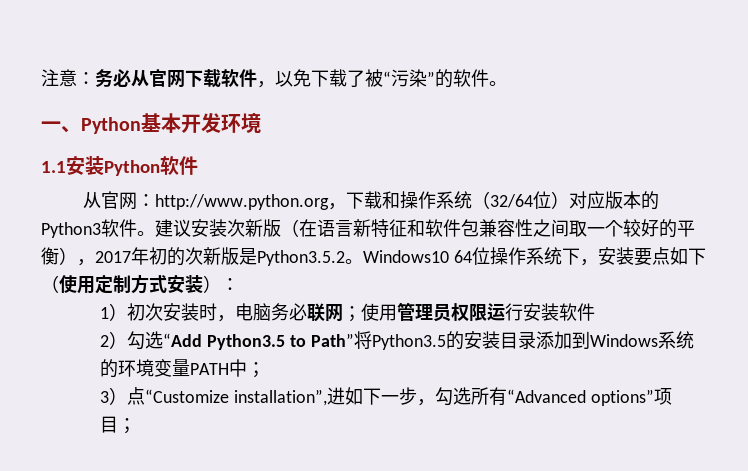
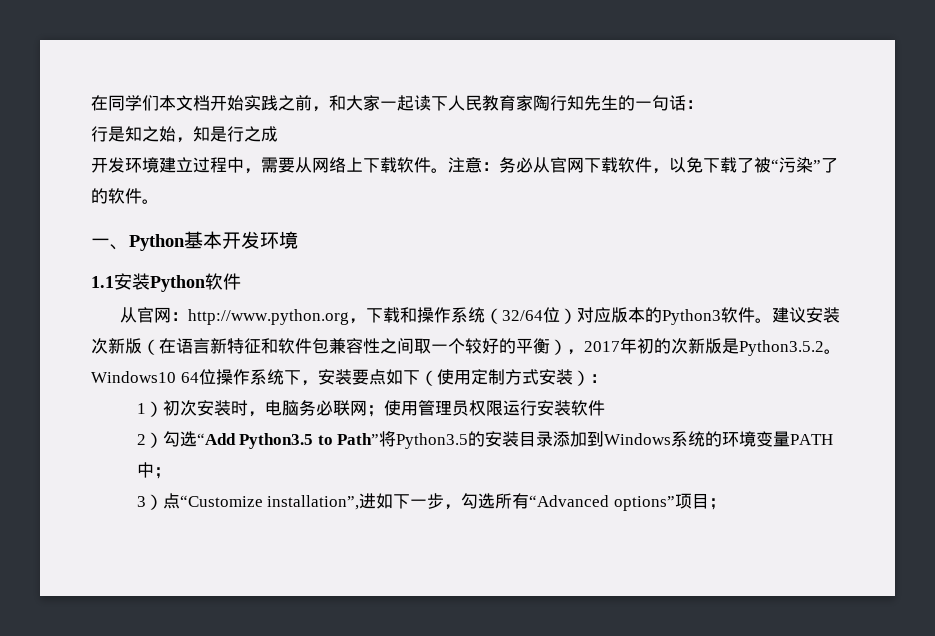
+ 在同学们本文档开始实践之前，和大家一起读下人民教育家陶行知先生的一句话：
+ 行是知之始，知是行之成
+ 开发环境建立过程中，需要从网络上下载软件。
- 注意：务必从官网下载软件，以免下载了被“污染”的软件。
+ 注意：务必从官网下载软件，以免下载了被“污染”了的软件。

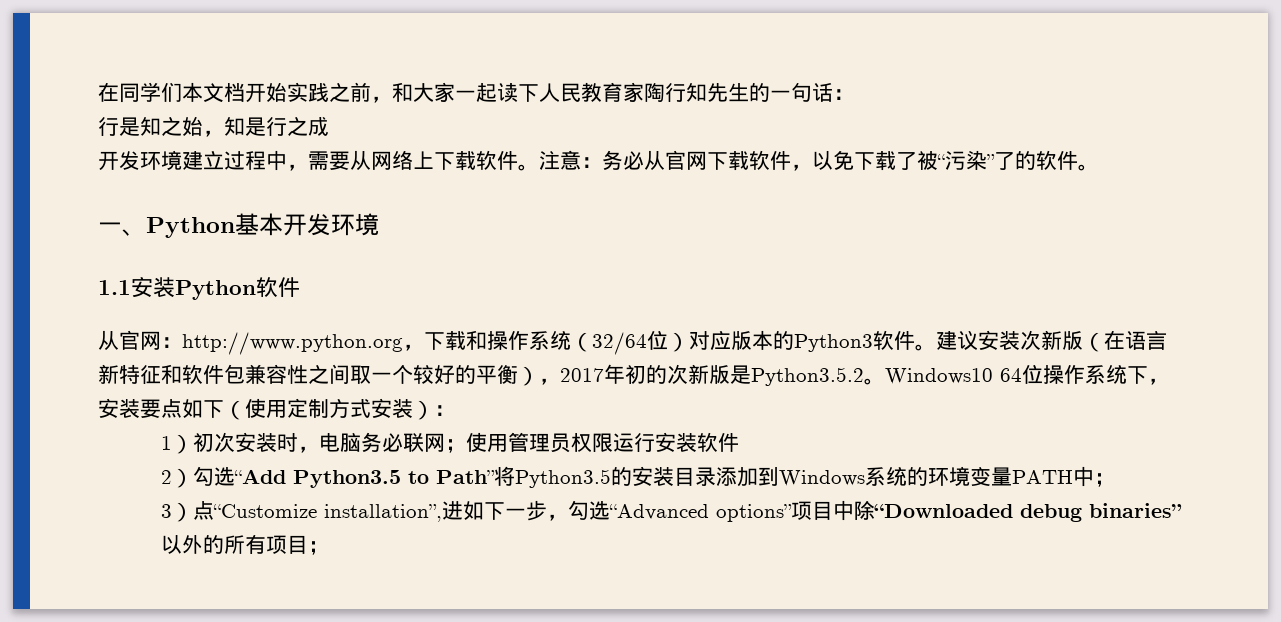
- 3）点“Customize installation”,进如下一步，勾选所有“Advanced options”项目；
+ 3）点“Customize installation”,进如下一步，勾选“Advanced options”项目中除“Downloaded debug binaries”以外的所有项目；

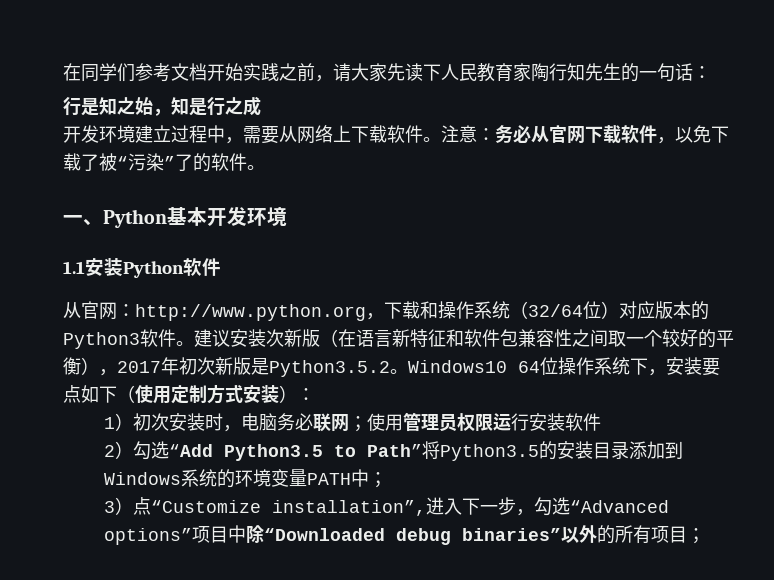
- 在同学们本文档开始实践之前，和大家一起读下人民教育家陶行知先生的一句话：
+ 在同学们参考文档开始实践之前，请大家先读下人民教育家陶行知先生的一句话：
- 建议安装次新版（在语言新特征和软件包兼容性之间取一个较好的平衡），2017年初的次新版是Python3.5.2。
+ 建议安装次新版（在语言新特征和软件包兼容性之间取一个较好的平衡），2017年初次新版是Python3.5.2。
- 3）点“Customize installation”,进如下一步，勾选“Advanced options”项目中除“Downloaded debug binaries”以外的所有项目；
+ 3）点“Customize installation”,进入下一步，勾选“Advanced options”项目中除“Downloaded debug binaries”以外的所有项目；

